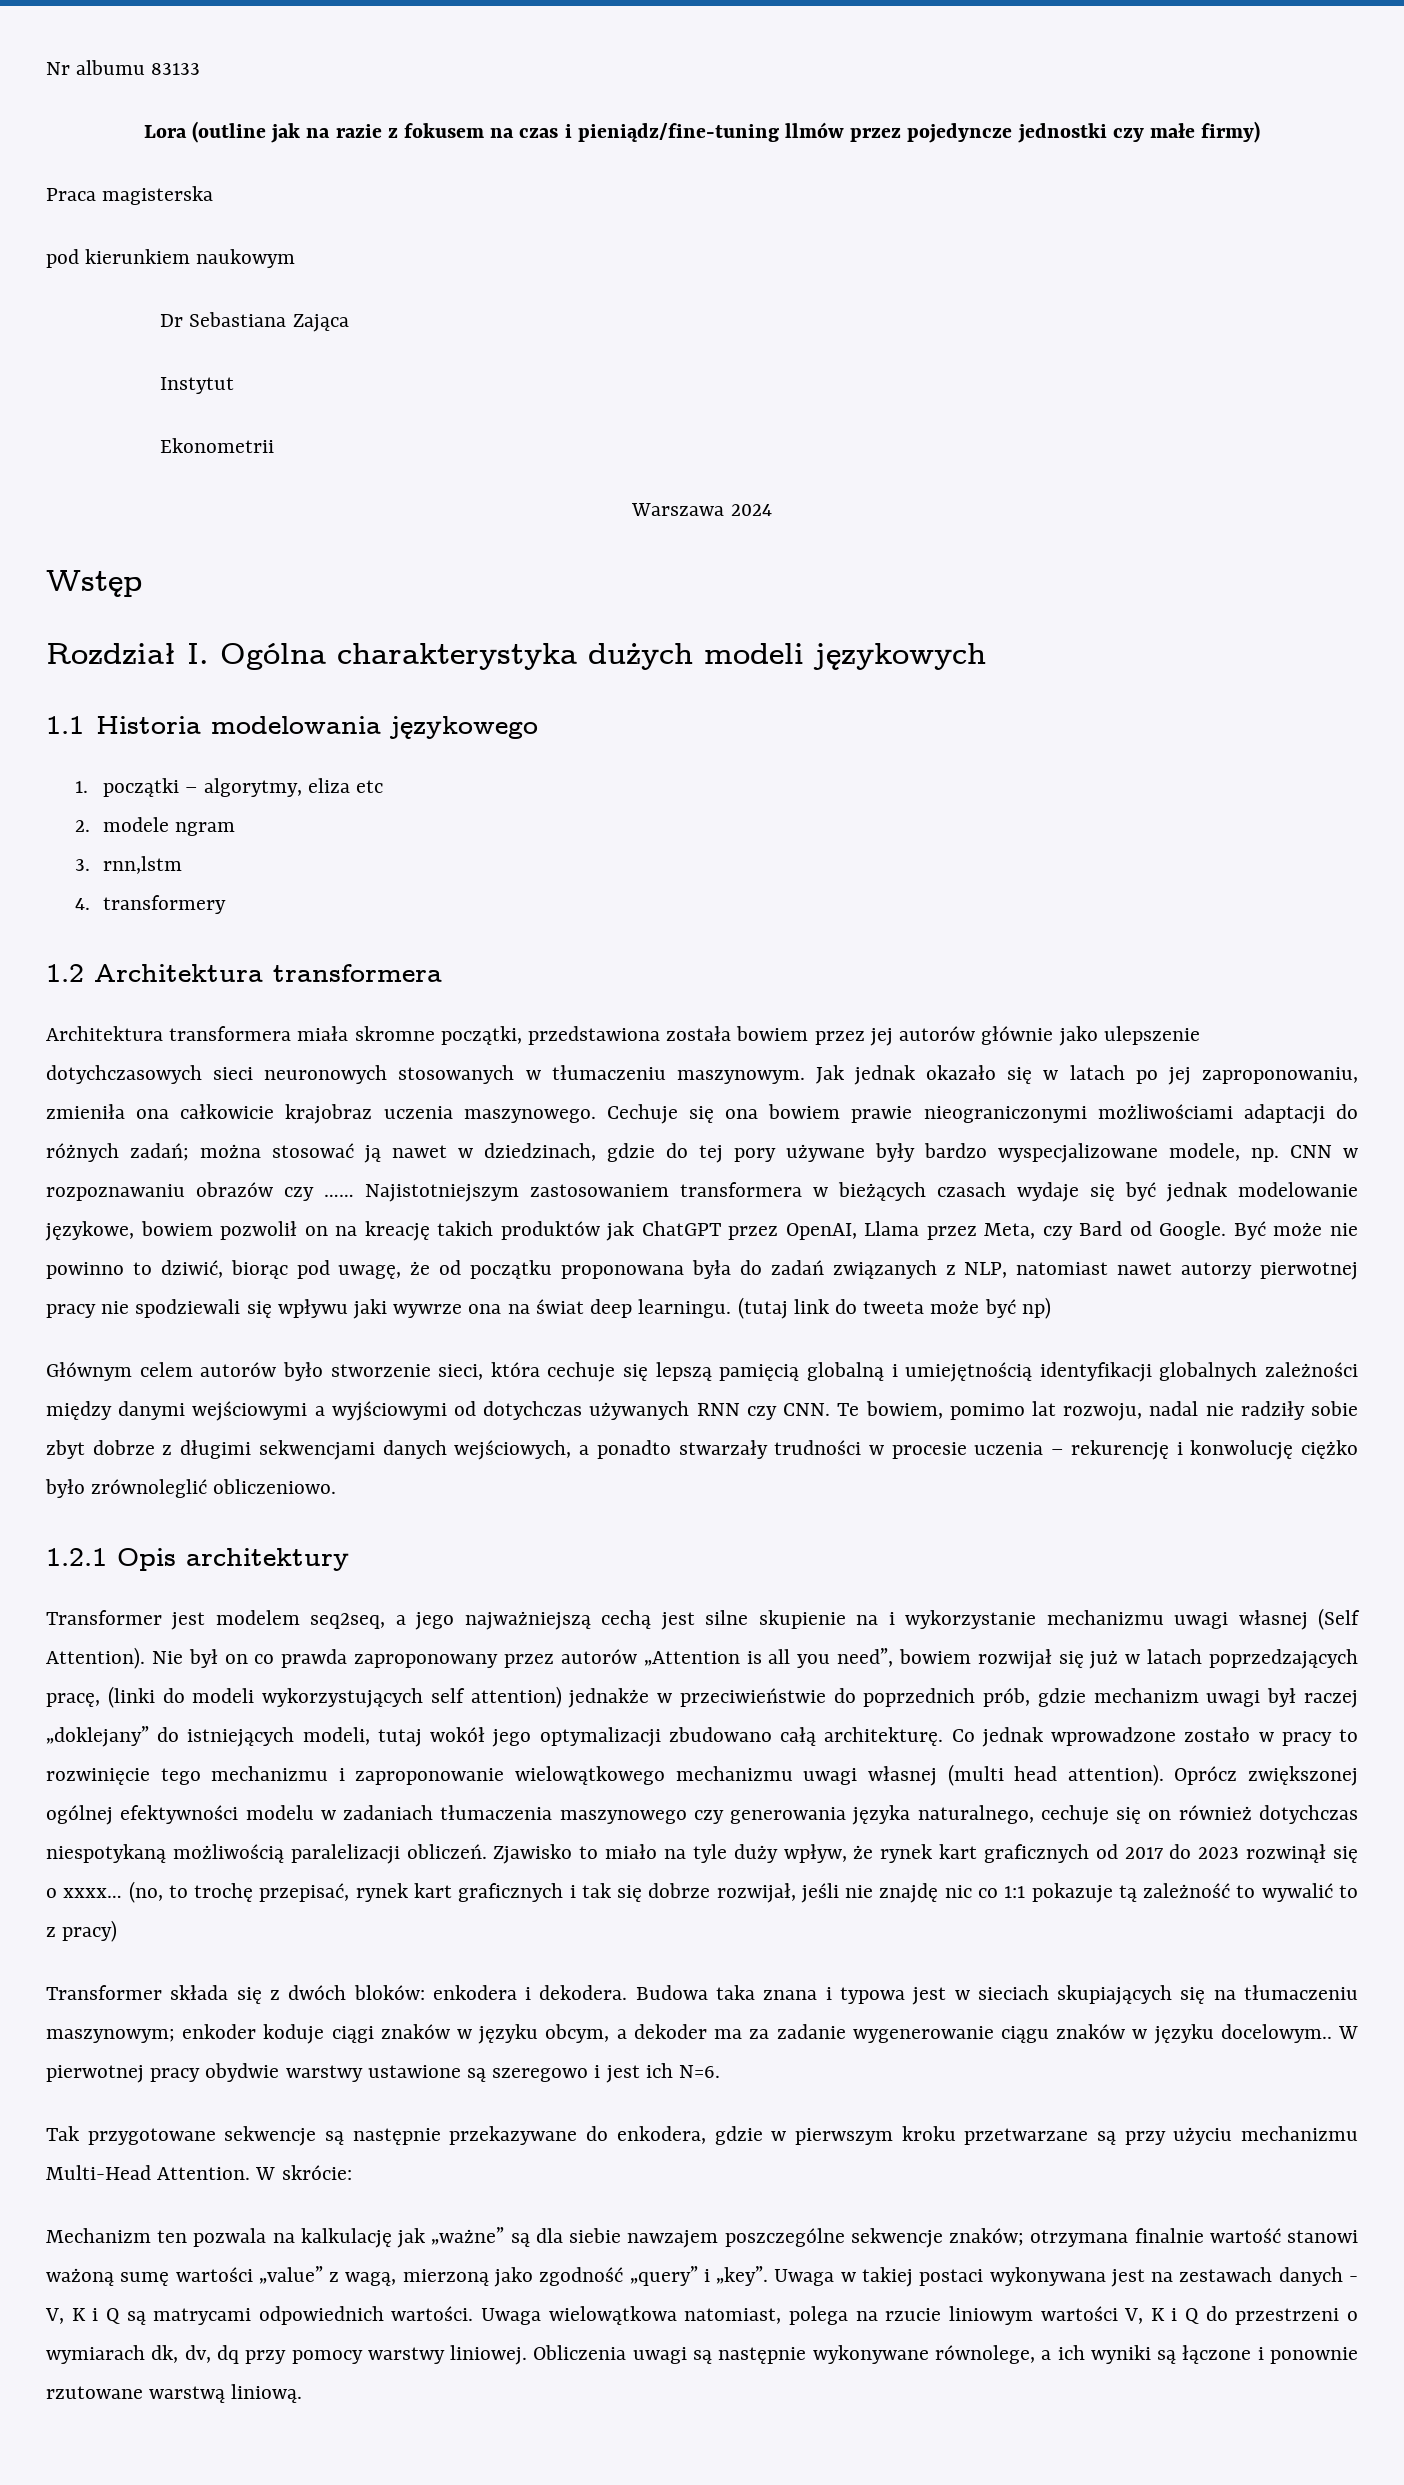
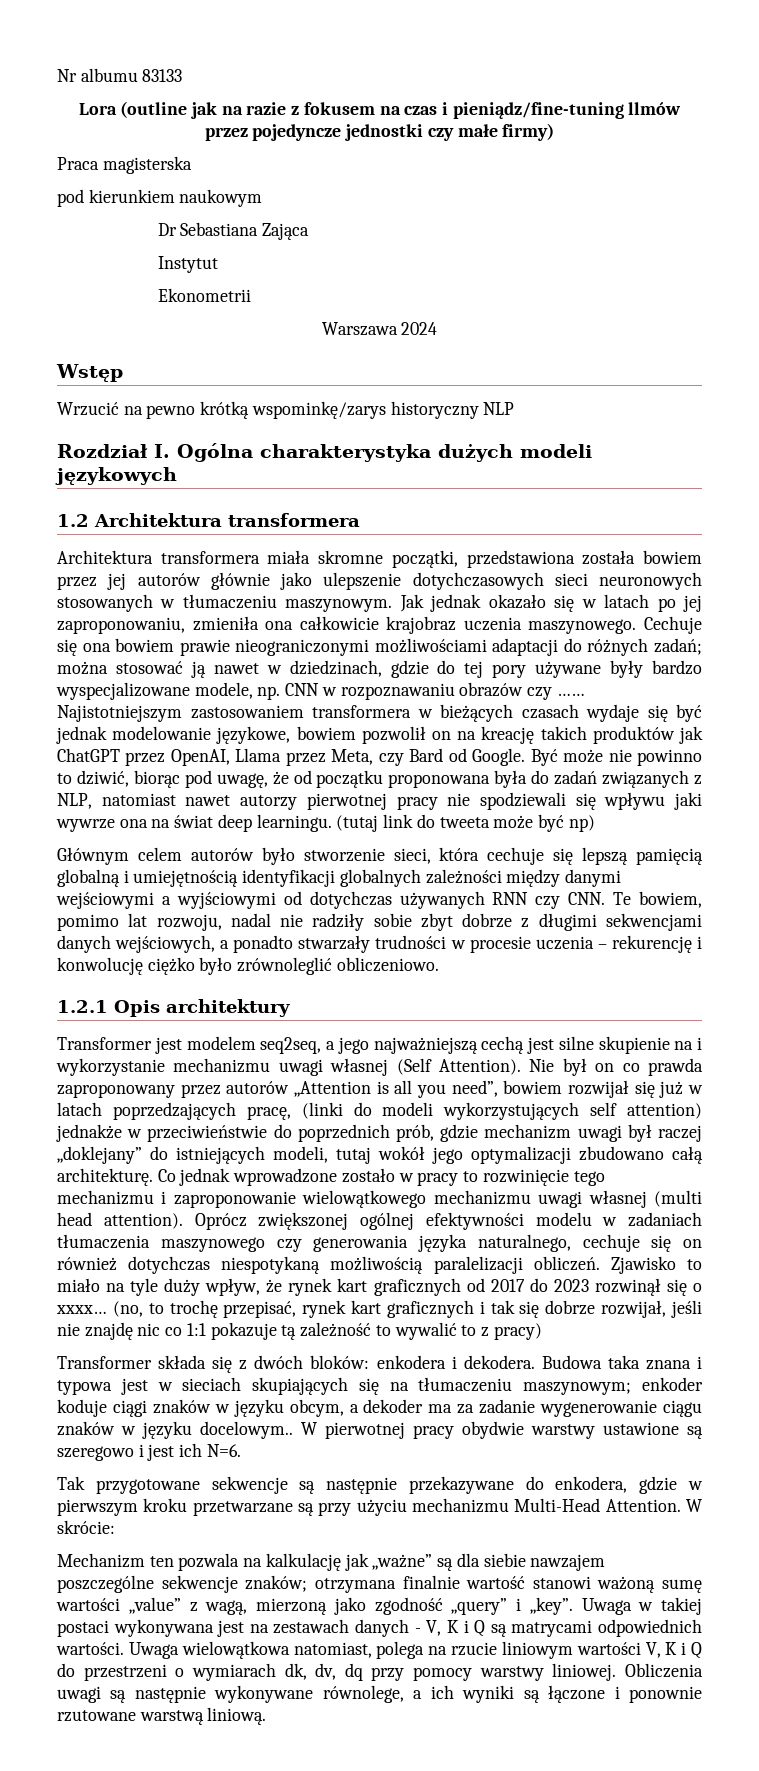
+ Wrzucić na pewno krótką wspominkę/zarys historyczny NLP
- 1.1 Historia modelowania językowego
- 1. początki – algorytmy, eliza etc
- 2. modele ngram
- 3. rnn,lstm
- 4. transformery

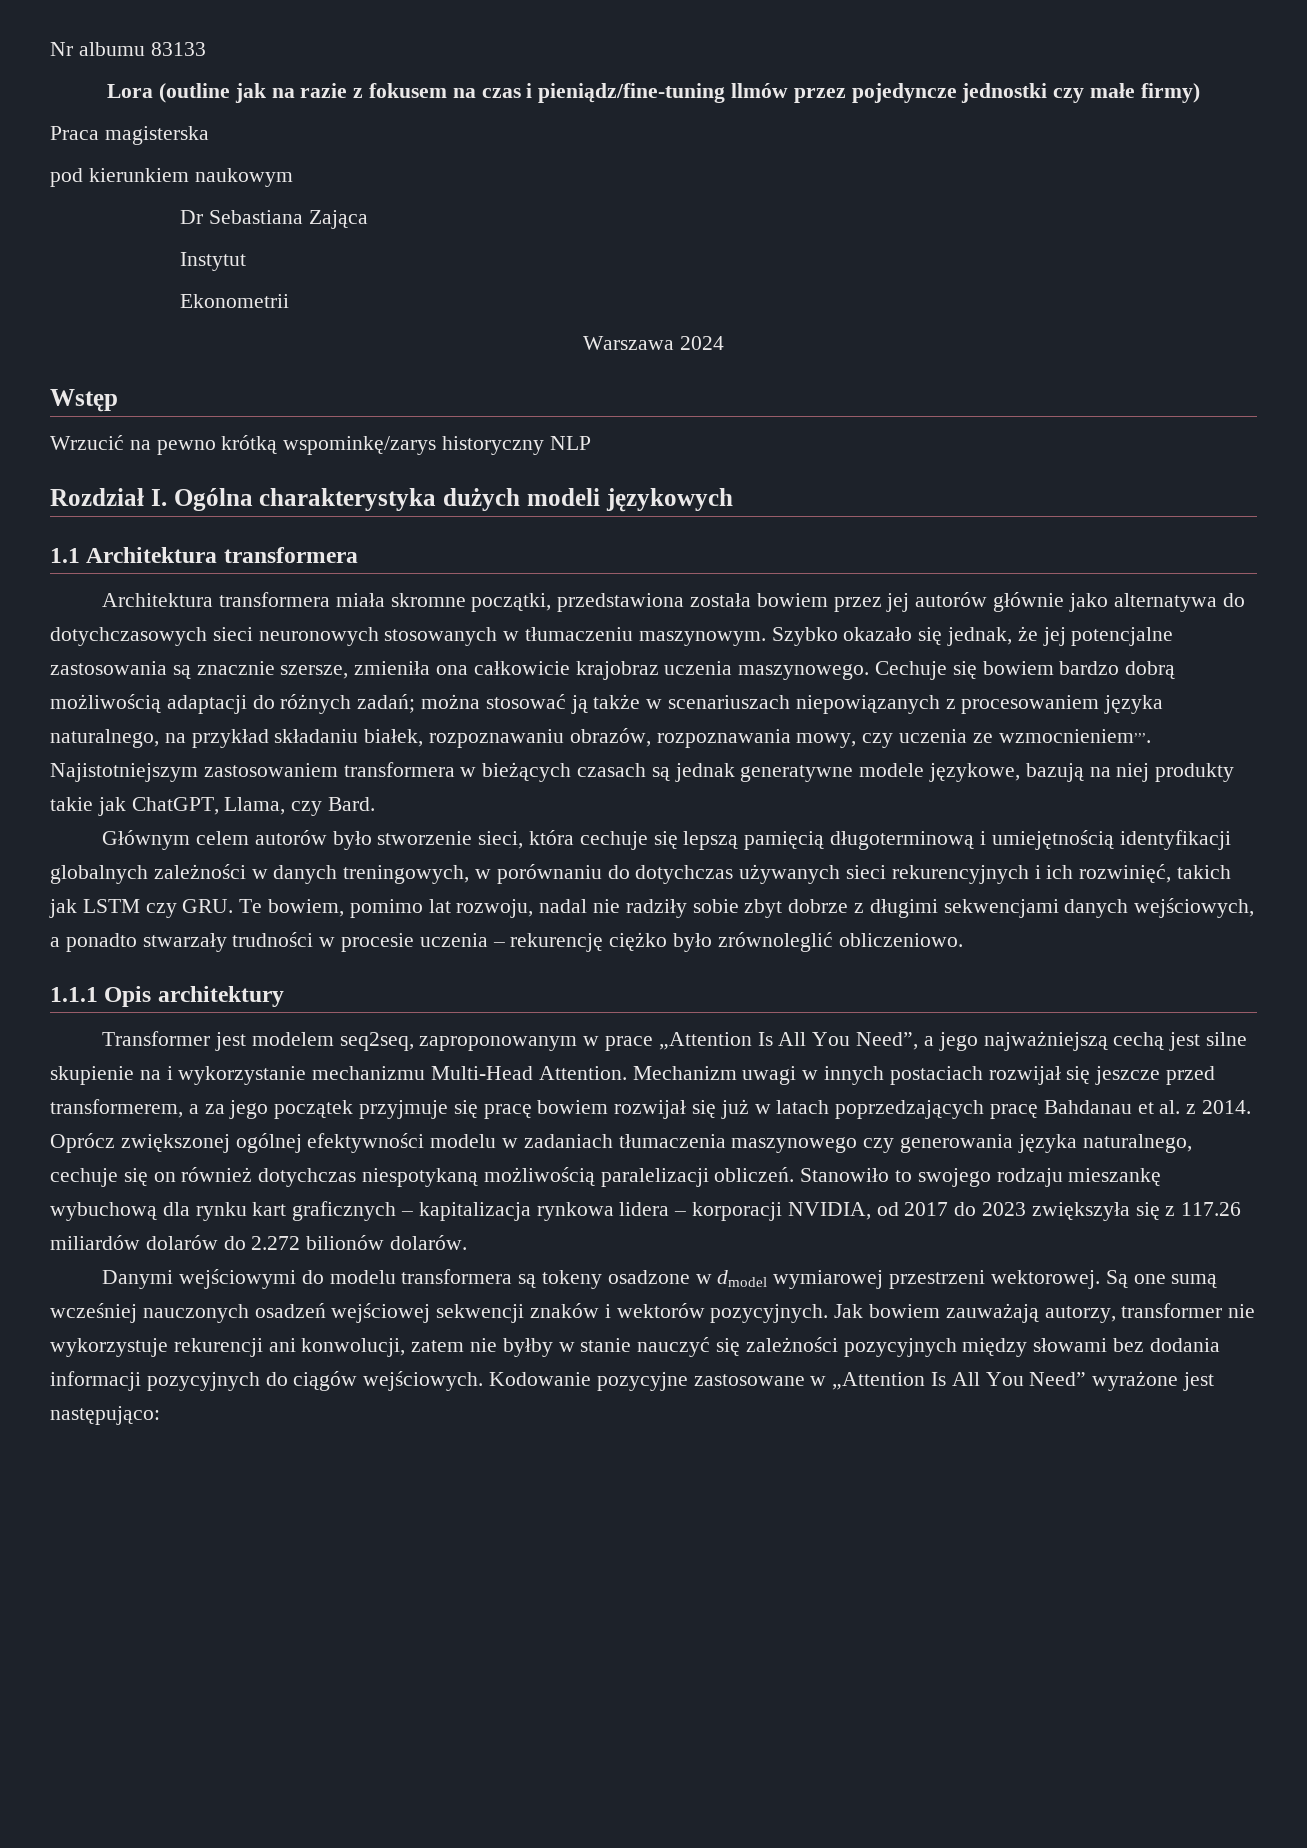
- 1.2 Architektura transformera
+ 1.1 Architektura transformera
- Architektura transformera miała skromne początki, przedstawiona została bowiem przez jej autorów głównie jako ulepszenie dotychczasowych sieci neuronowych stosowanych w tłumaczeniu maszynowym.
+ Architektura transformera miała skromne początki, przedstawiona została bowiem przez jej autorów głównie jako alternatywa do dotychczasowych sieci neuronowych stosowanych w tłumaczeniu maszynowym.
- Jak jednak okazało się w latach po jej zaproponowaniu, zmieniła ona całkowicie krajobraz uczenia maszynowego.
+ Szybko okazało się jednak, że jej potencjalne zastosowania są znacznie szersze, zmieniła ona całkowicie krajobraz uczenia maszynowego.
- Cechuje się ona bowiem prawie nieograniczonymi możliwościami adaptacji do różnych zadań; można stosować ją nawet w dziedzinach, gdzie do tej pory używane były bardzo wyspecjalizowane modele, np. CNN w rozpoznawaniu obrazów czy ……
+ Cechuje się bowiem bardzo dobrą możliwością adaptacji do różnych zadań; można stosować ją także w scenariuszach niepowiązanych z procesowaniem języka naturalnego, na przykład składaniu białek, rozpoznawaniu obrazów, rozpoznawania mowy, czy uczenia ze wzmocnieniem,,,.
- Najistotniejszym zastosowaniem transformera w bieżących czasach wydaje się być jednak modelowanie językowe, bowiem pozwolił on na kreację takich produktów jak ChatGPT przez OpenAI, Llama przez Meta, czy Bard od Google. Być może nie powinno to dziwić, biorąc pod uwagę, że od początku proponowana była do zadań związanych z NLP, natomiast nawet autorzy pierwotnej pracy nie spodziewali się wpływu jaki wywrze ona na świat deep learningu. (tutaj link do tweeta może być np)
+ Najistotniejszym zastosowaniem transformera w bieżących czasach są jednak generatywne modele językowe, bazują na niej produkty takie jak ChatGPT, Llama, czy Bard.
- Głównym celem autorów było stworzenie sieci, która cechuje się lepszą pamięcią globalną i umiejętnością identyfikacji globalnych zależności między danymi wejściowymi a wyjściowymi od dotychczas używanych RNN czy CNN. Te bowiem, pomimo lat rozwoju, nadal nie radziły sobie zbyt dobrze z długimi sekwencjami danych wejściowych, a ponadto stwarzały trudności w procesie uczenia – rekurencję i konwolucję ciężko było zrównoleglić obliczeniowo.
+ Głównym celem autorów było stworzenie sieci, która cechuje się lepszą pamięcią długoterminową i umiejętnością identyfikacji globalnych zależności w danych treningowych, w porównaniu do dotychczas używanych sieci rekurencyjnych i ich rozwinięć, takich jak LSTM czy GRU. Te bowiem, pomimo lat rozwoju, nadal nie radziły sobie zbyt dobrze z długimi sekwencjami danych wejściowych, a ponadto stwarzały trudności w procesie uczenia – rekurencję ciężko było zrównoleglić obliczeniowo.
- 1.2.1 Opis architektury
+ 1.1.1 Opis architektury
- Transformer jest modelem seq2seq, a jego najważniejszą cechą jest silne skupienie na i wykorzystanie mechanizmu uwagi własnej (Self Attention). Nie był on co prawda zaproponowany przez autorów „Attention is all you need”, bowiem rozwijał się już w latach poprzedzających pracę, (linki do modeli wykorzystujących self attention) jednakże w przeciwieństwie do poprzednich prób, gdzie mechanizm uwagi był raczej „doklejany” do istniejących modeli, tutaj wokół jego optymalizacji zbudowano całą architekturę. Co jednak wprowadzone zostało w pracy to rozwinięcie tego mechanizmu i zaproponowanie wielowątkowego mechanizmu uwagi własnej (multi head attention).
+ Transformer jest modelem seq2seq, zaproponowanym w prace „Attention Is All You Need”, a jego najważniejszą cechą jest silne skupienie na i wykorzystanie mechanizmu Multi-Head Attention. Mechanizm uwagi w innych postaciach rozwijał się jeszcze przed transformerem, a za jego początek przyjmuje się pracę bowiem rozwijał się już w latach poprzedzających pracę Bahdanau et al. z 2014.
- Zjawisko to miało na tyle duży wpływ, że rynek kart graficznych od 2017 do 2023 rozwinął się o xxxx… (no, to trochę przepisać, rynek kart graficznych i tak się dobrze rozwijał, jeśli nie znajdę nic co 1:1 pokazuje tą zależność to wywalić to z pracy)
- Transformer składa się z dwóch bloków: enkodera i dekodera. Budowa taka znana i typowa jest w sieciach skupiających się na tłumaczeniu maszynowym; enkoder koduje ciągi znaków w języku obcym, a dekoder ma za zadanie wygenerowanie ciągu znaków w języku docelowym.. W pierwotnej pracy obydwie warstwy ustawione są szeregowo i jest ich N=6.
- Tak przygotowane sekwencje są następnie przekazywane do enkodera, gdzie w pierwszym kroku przetwarzane są przy użyciu mechanizmu Multi-Head Attention. W skrócie:
- Mechanizm ten pozwala na kalkulację jak „ważne” są dla siebie nawzajem poszczególne sekwencje znaków; otrzymana finalnie wartość stanowi ważoną sumę wartości „value” z wagą, mierzoną jako zgodność „query” i „key”. Uwaga w takiej postaci wykonywana jest na zestawach danych - V, K i Q są matrycami odpowiednich wartości. Uwaga wielowątkowa natomiast, polega na rzucie liniowym wartości V, K i Q do przestrzeni o wymiarach dk, dv, dq przy pomocy warstwy liniowej. Obliczenia uwagi są następnie wykonywane równolege, a ich wyniki są łączone i ponownie rzutowane warstwą liniową.
+ Stanowiło to swojego rodzaju mieszankę wybuchową dla rynku kart graficznych – kapitalizacja rynkowa lidera – korporacji NVIDIA, od 2017 do 2023 zwiększyła się z 117.26 miliardów dolarów do 2.272 bilionów dolarów.
+ Danymi wejściowymi do modelu transformera są tokeny osadzone w dmodel wymiarowej przestrzeni wektorowej. Są one sumą wcześniej nauczonych osadzeń wejściowej sekwencji znaków i wektorów pozycyjnych. Jak bowiem zauważają autorzy, transformer nie wykorzystuje rekurencji ani konwolucji, zatem nie byłby w stanie nauczyć się zależności pozycyjnych między słowami bez dodania informacji pozycyjnych do ciągów wejściowych. Kodowanie pozycyjne zastosowane w „Attention Is All You Need” wyrażone jest następująco:

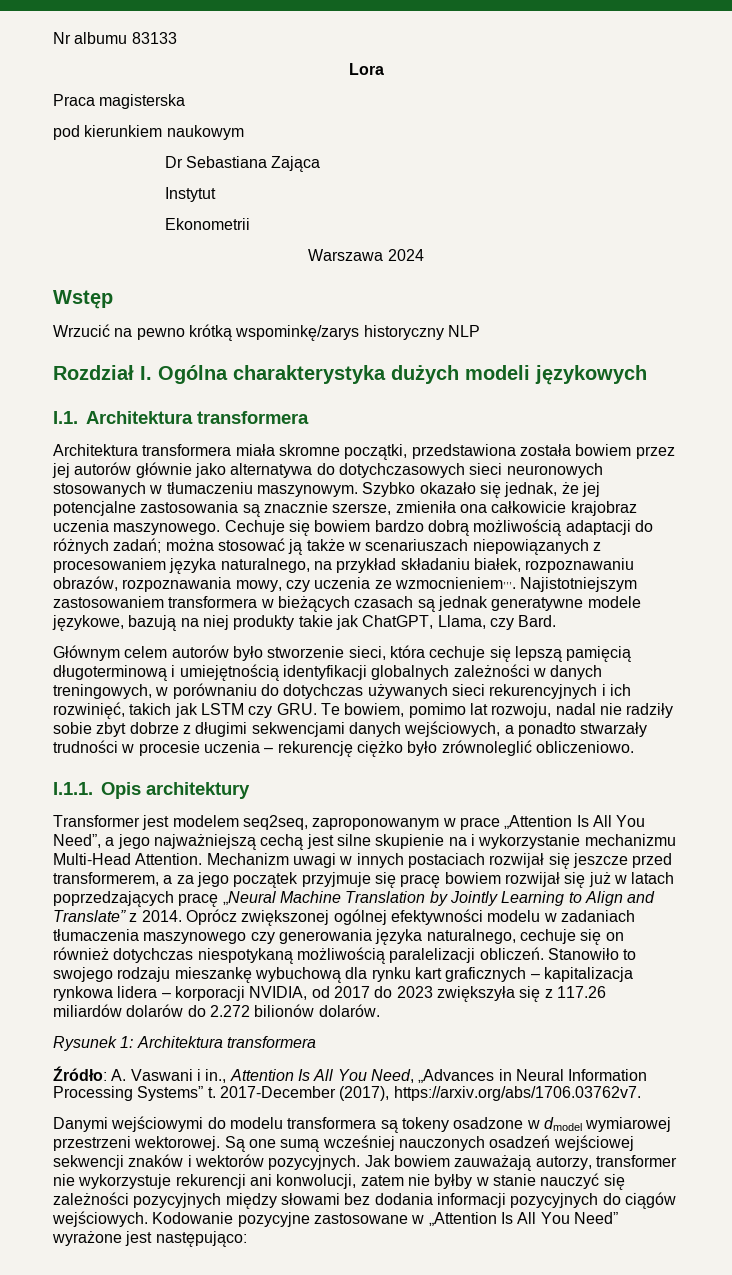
- Lora (outline jak na razie z fokusem na czas i pieniądz/fine-tuning llmów przez pojedyncze jednostki czy małe firmy)
+ Lora
- 1.1 Architektura transformera
+ I.1. Architektura transformera
- 1.1.1 Opis architektury
+ I.1.1. Opis architektury
- Mechanizm uwagi w innych postaciach rozwijał się jeszcze przed transformerem, a za jego początek przyjmuje się pracę bowiem rozwijał się już w latach poprzedzających pracę Bahdanau et al. z 2014.
+ Mechanizm uwagi w innych postaciach rozwijał się jeszcze przed transformerem, a za jego początek przyjmuje się pracę bowiem rozwijał się już w latach poprzedzających pracę „Neural Machine Translation by Jointly Learning to Align and Translate” z 2014.
+ Rysunek 1: Architektura transformera
+ Źródło: A. Vaswani i in., Attention Is All You Need, „Advances in Neural Information Processing Systems” t. 2017-December (2017), https://arxiv.org/abs/1706.03762v7.

